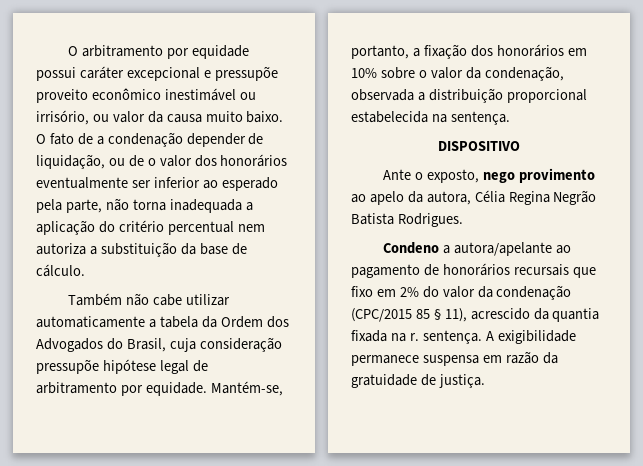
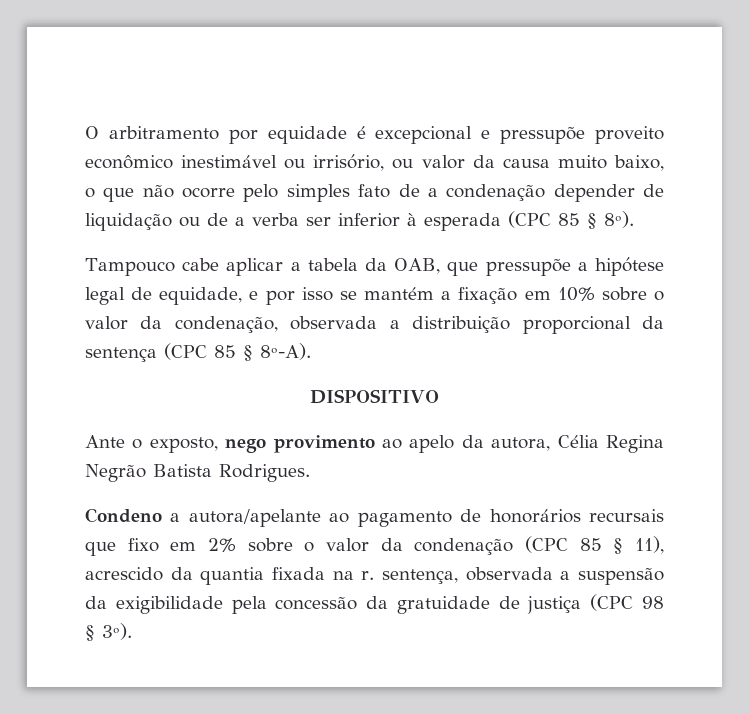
- O arbitramento por equidade possui caráter excepcional e pressupõe proveito econômico inestimável ou irrisório, ou valor da causa muito baixo. O fato de a condenação depender de liquidação, ou de o valor dos honorários eventualmente ser inferior ao esperado pela parte, não torna inadequada a aplicação do critério percentual nem autoriza a substituição da base de cálculo.
- Também não cabe utilizar automaticamente a tabela da Ordem dos Advogados do Brasil, cuja consideração pressupõe hipótese legal de arbitramento por equidade. Mantém-se, portanto, a fixação dos honorários em 10% sobre o valor da condenação, observada a distribuição proporcional estabelecida na sentença.
+ O arbitramento por equidade é excepcional e pressupõe proveito econômico inestimável ou irrisório, ou valor da causa muito baixo, o que não ocorre pelo simples fato de a condenação depender de liquidação ou de a verba ser inferior à esperada (CPC 85 § 8º).
+ Tampouco cabe aplicar a tabela da OAB, que pressupõe a hipótese legal de equidade, e por isso se mantém a fixação em 10% sobre o valor da condenação, observada a distribuição proporcional da sentença (CPC 85 § 8º-A).
- Condeno a autora/apelante ao pagamento de honorários recursais que fixo em 2% do valor da condenação (CPC/2015 85 § 11), acrescido da quantia fixada na r. sentença. A exigibilidade permanece suspensa em razão da gratuidade de justiça.
+ Condeno a autora/apelante ao pagamento de honorários recursais que fixo em 2% sobre o valor da condenação (CPC 85 § 11), acrescido da quantia fixada na r. sentença, observada a suspensão da exigibilidade pela concessão da gratuidade de justiça (CPC 98 § 3º).

